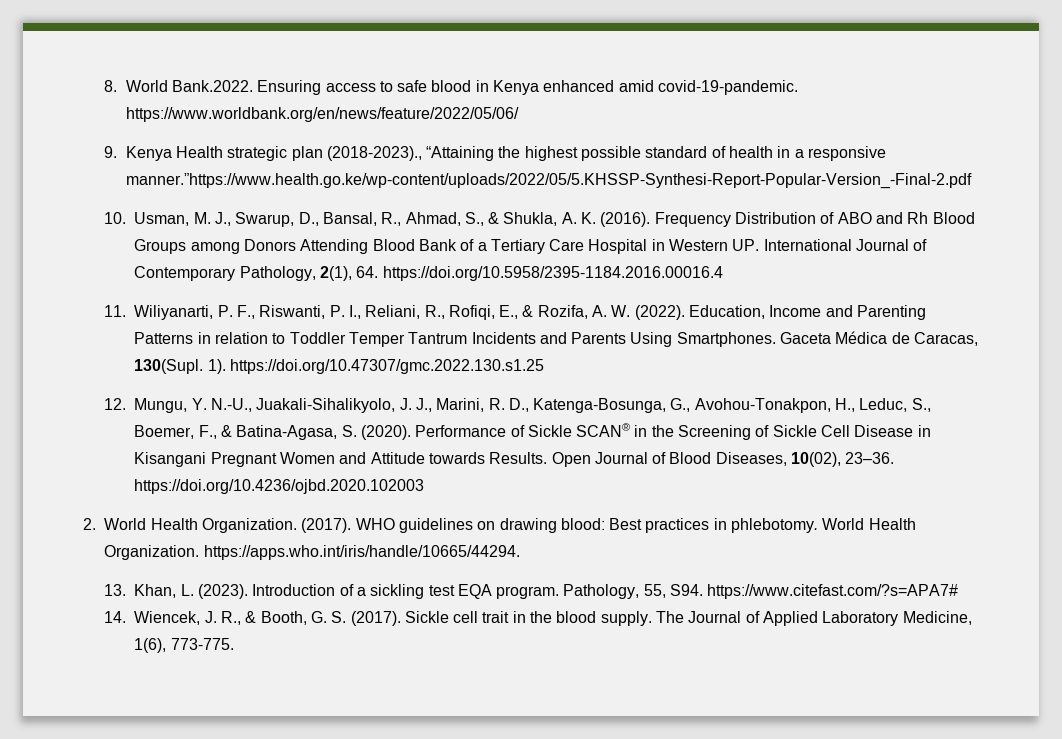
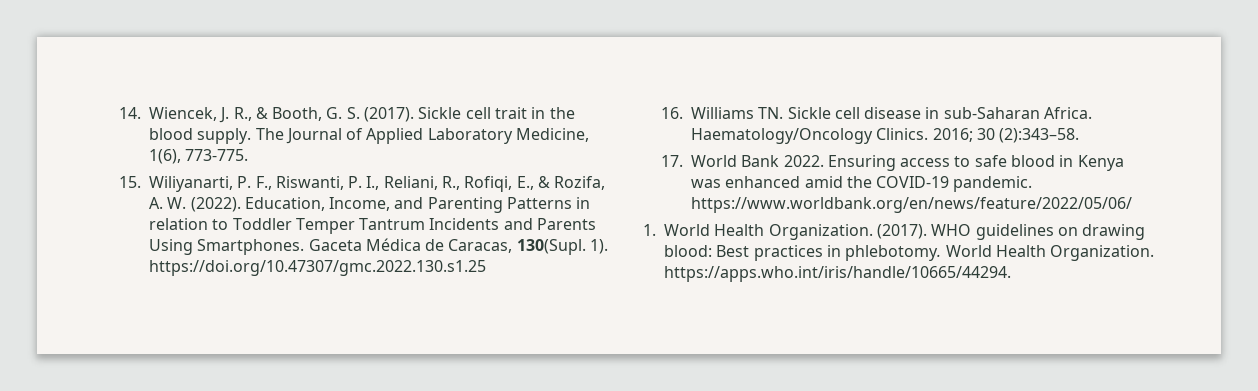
- 8. World Bank.2022. Ensuring access to safe blood in Kenya enhanced amid covid-19-pandemic. https://www.worldbank.org/en/news/feature/2022/05/06/
- 9. Kenya Health strategic plan (2018-2023)., “Attaining the highest possible standard of health in a responsive manner.”https://www.health.go.ke/wp-content/uploads/2022/05/5.KHSSP-Synthesi-Report-Popular-Version_-Final-2.pdf
- 10. Usman, M. J., Swarup, D., Bansal, R., Ahmad, S., & Shukla, A. K. (2016). Frequency Distribution of ABO and Rh Blood Groups among Donors Attending Blood Bank of a Tertiary Care Hospital in Western UP. International Journal of Contemporary Pathology, 2(1), 64. https://doi.org/10.5958/2395-1184.2016.00016.4
- 11. Wiliyanarti, P. F., Riswanti, P. I., Reliani, R., Rofiqi, E., & Rozifa, A. W. (2022). Education, Income and Parenting Patterns in relation to Toddler Temper Tantrum Incidents and Parents Using Smartphones. Gaceta Médica de Caracas, 130(Supl. 1). https://doi.org/10.47307/gmc.2022.130.s1.25
- 12. Mungu, Y. N.-U., Juakali-Sihalikyolo, J. J., Marini, R. D., Katenga-Bosunga, G., Avohou-Tonakpon, H., Leduc, S., Boemer, F., & Batina-Agasa, S. (2020). Performance of Sickle SCAN® in the Screening of Sickle Cell Disease in Kisangani Pregnant Women and Attitude towards Results. Open Journal of Blood Diseases, 10(02), 23–36. https://doi.org/10.4236/ojbd.2020.102003
- 2. World Health Organization. (2017). WHO guidelines on drawing blood: Best practices in phlebotomy. World Health Organization. https://apps.who.int/iris/handle/10665/44294.
- 13. Khan, L. (2023). Introduction of a sickling test EQA program. Pathology, 55, S94. https://www.citefast.com/?s=APA7#
+ 15. Wiliyanarti, P. F., Riswanti, P. I., Reliani, R., Rofiqi, E., & Rozifa, A. W. (2022). Education, Income, and Parenting Patterns in relation to Toddler Temper Tantrum Incidents and Parents Using Smartphones. Gaceta Médica de Caracas, 130(Supl. 1). https://doi.org/10.47307/gmc.2022.130.s1.25
+ 16. Williams TN. Sickle cell disease in sub-Saharan Africa. Haematology/Oncology Clinics. 2016; 30 (2):343–58.
+ 17. World Bank 2022. Ensuring access to safe blood in Kenya was enhanced amid the COVID-19 pandemic. https://www.worldbank.org/en/news/feature/2022/05/06/
+ 1. World Health Organization. (2017). WHO guidelines on drawing blood: Best practices in phlebotomy. World Health Organization. https://apps.who.int/iris/handle/10665/44294.

